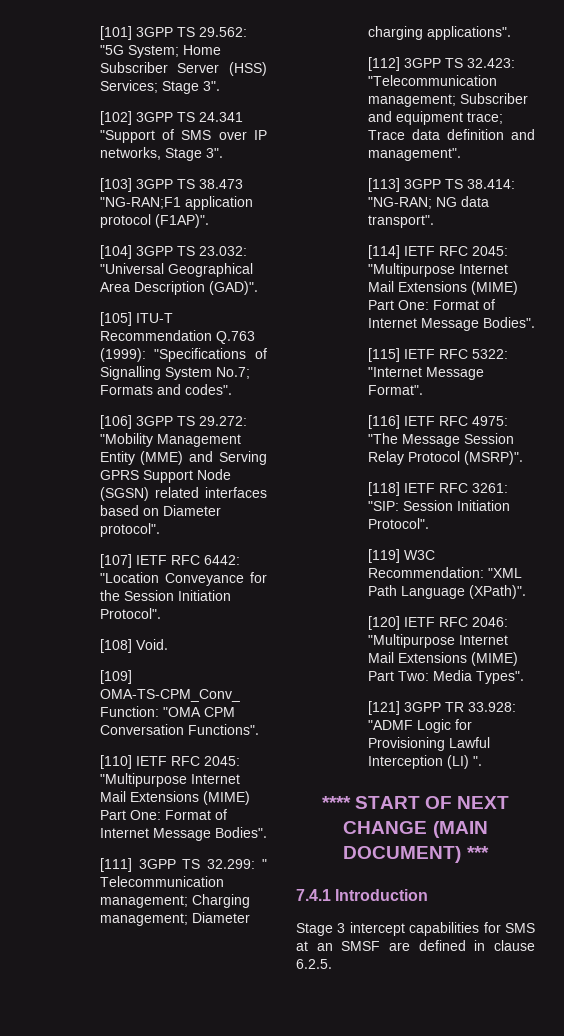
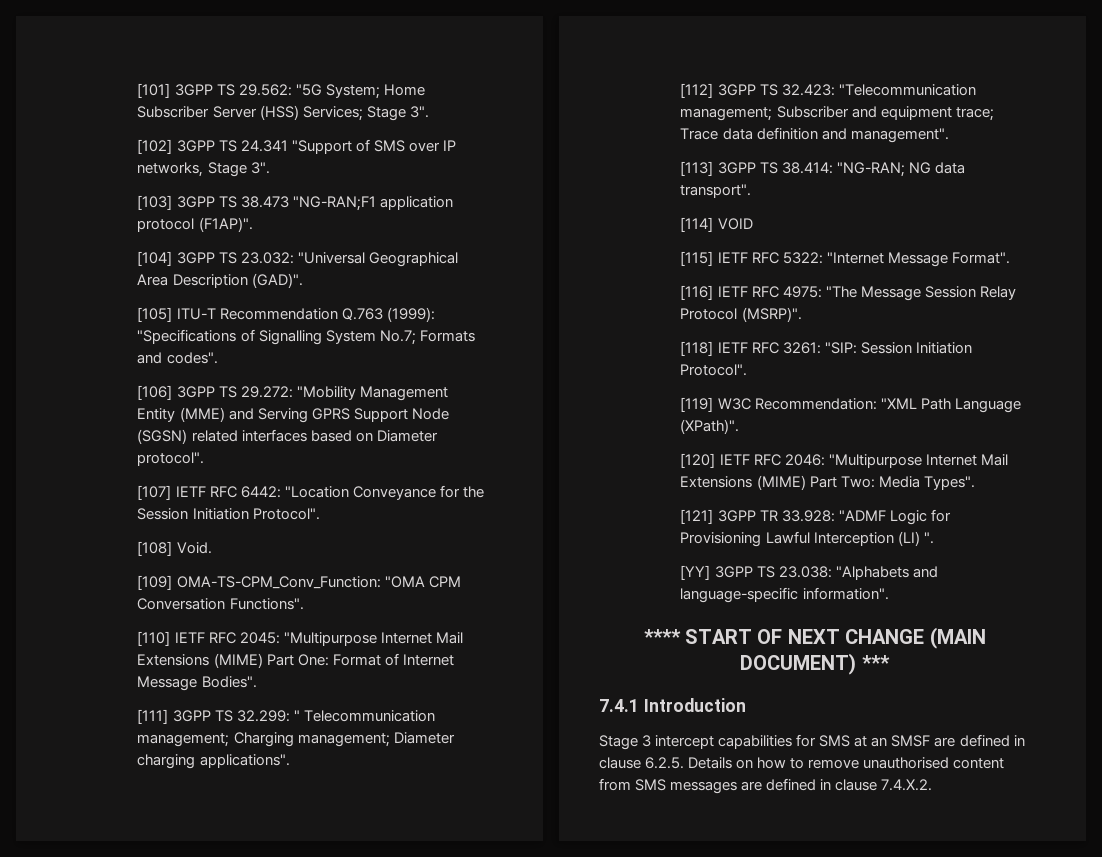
- [114] IETF RFC 2045: "Multipurpose Internet Mail Extensions (MIME) Part One: Format of Internet Message Bodies".
+ [114] VOID
+ [YY] 3GPP TS 23.038: "Alphabets and language-specific information".
- Stage 3 intercept capabilities for SMS at an SMSF are defined in clause 6.2.5.
+ Stage 3 intercept capabilities for SMS at an SMSF are defined in clause 6.2.5. Details on how to remove unauthorised content from SMS messages are defined in clause 7.4.X.2.

